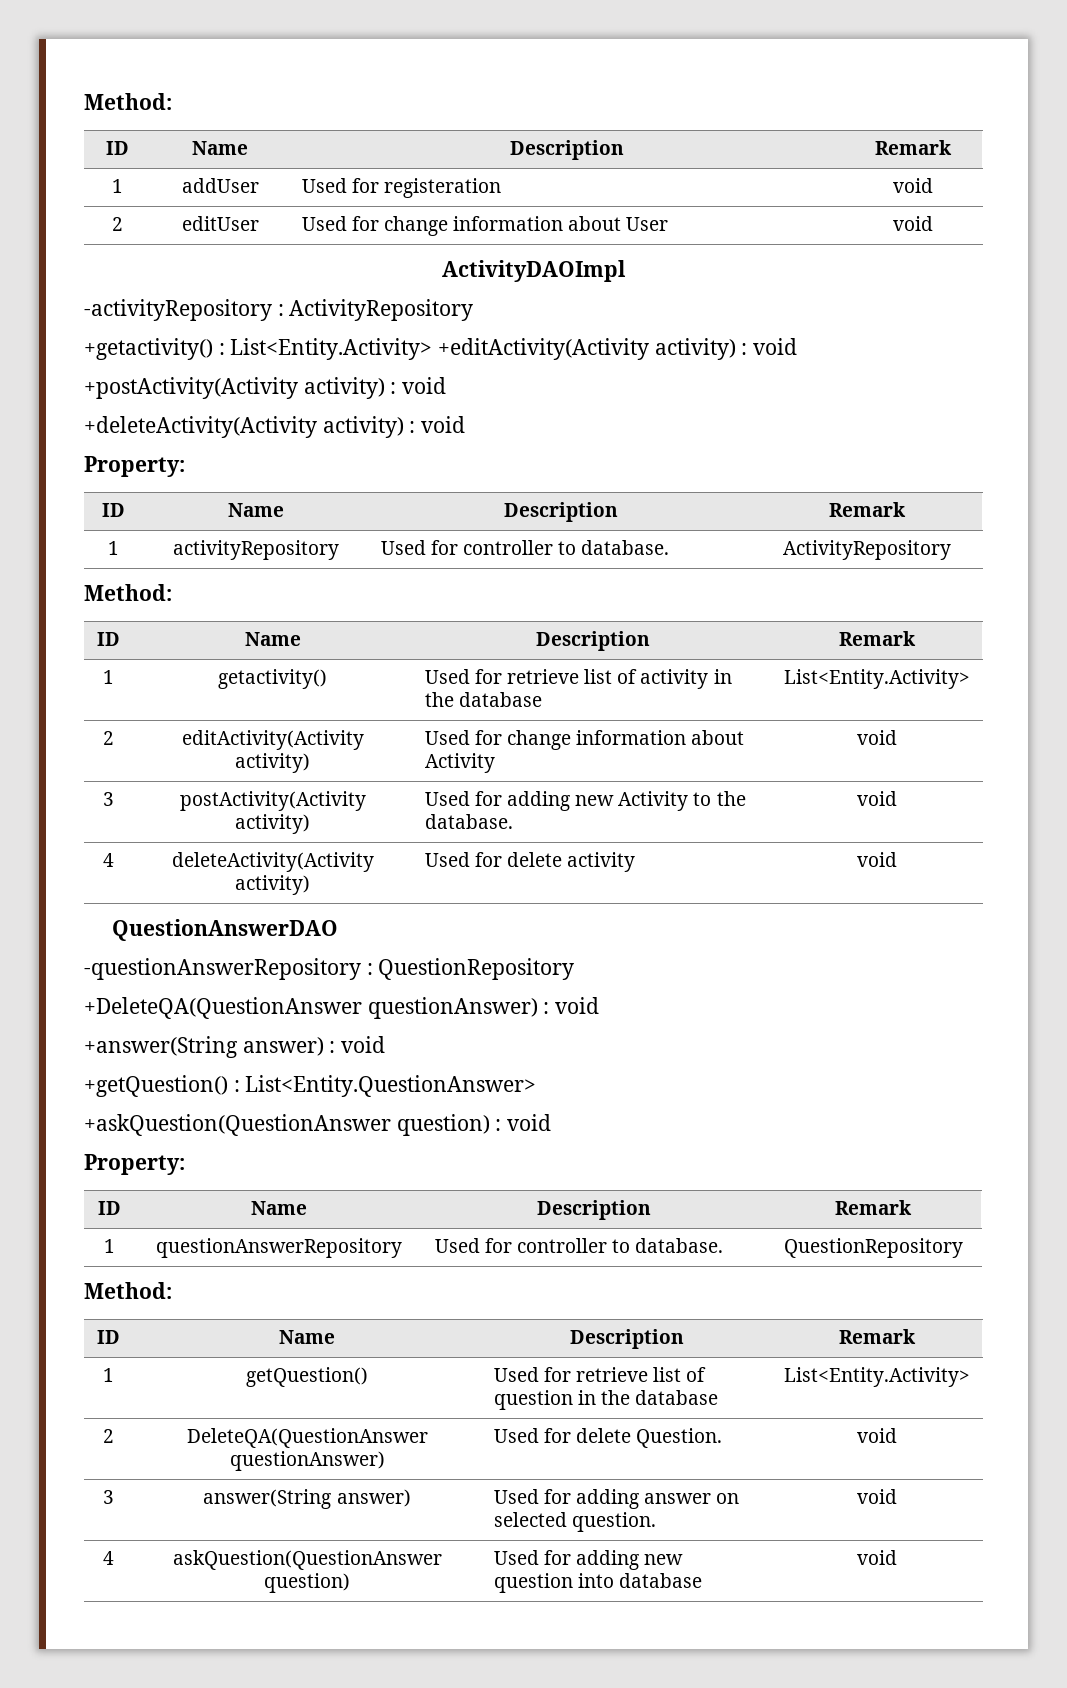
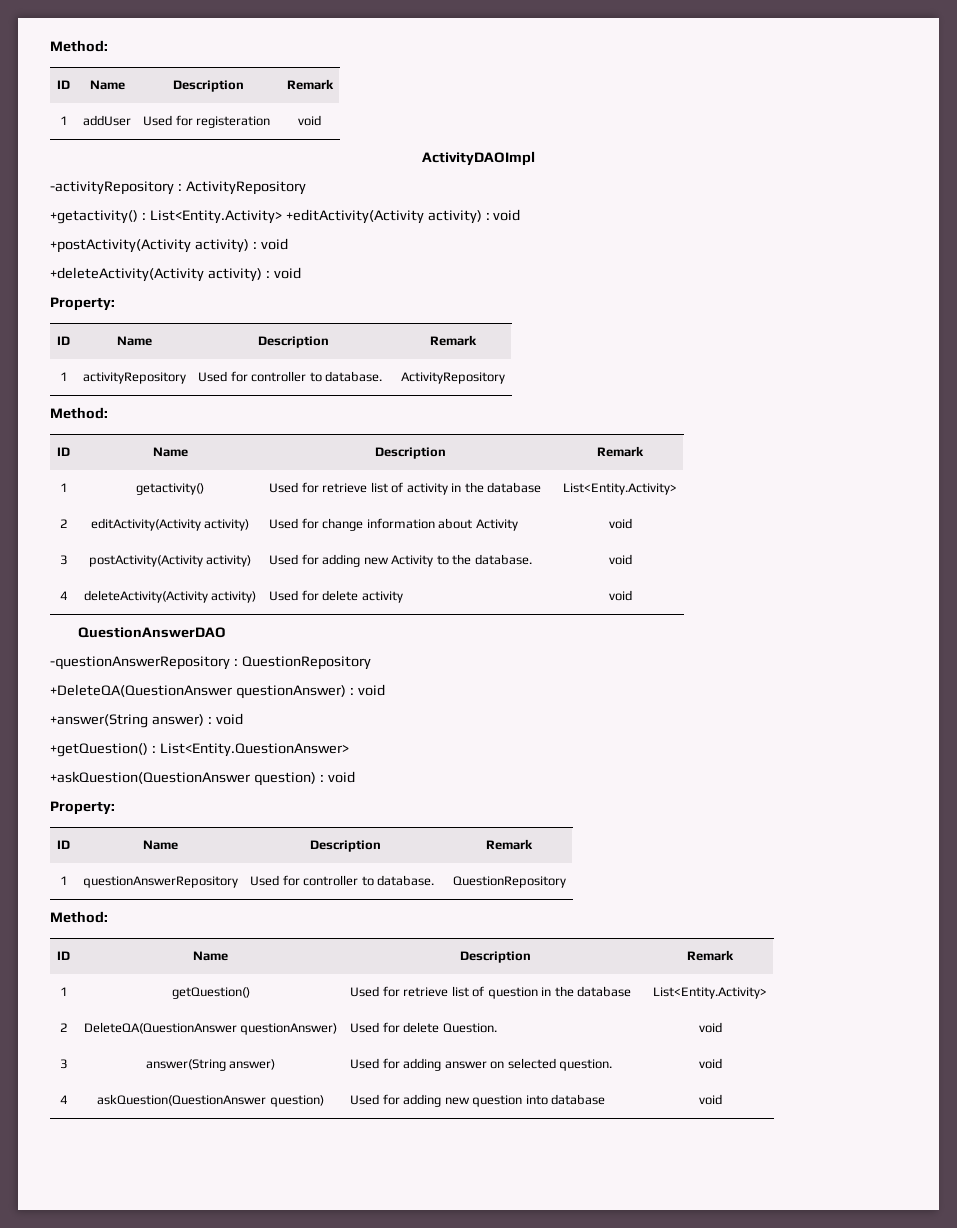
- 2 | editUser | Used for change information about User | void

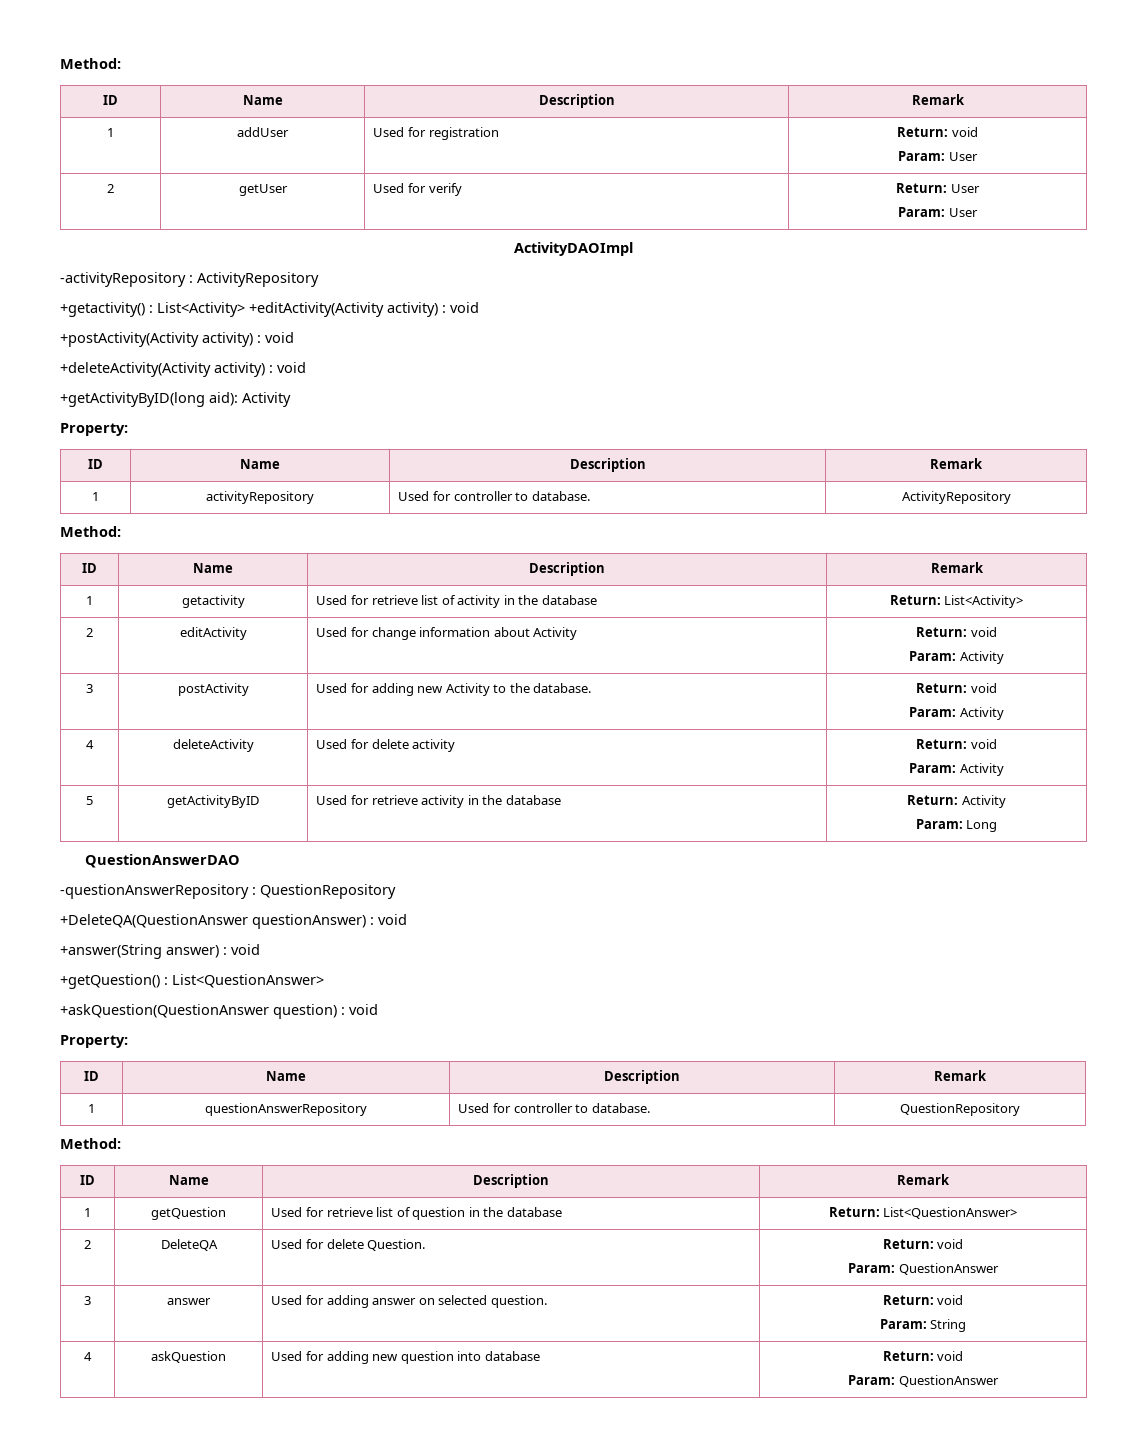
- 1 | addUser | Used for registeration | void
+ 1 | addUser | Used for registration | Return: void
+ Param: User
+ 2 | getUser | Used for verify | Return: User
+ Param: User
- +getactivity() : List<Entity.Activity> +editActivity(Activity activity) : void
+ +getactivity() : List<Activity> +editActivity(Activity activity) : void
+ +getActivityByID(long aid): Activity
- 1 | getactivity() | Used for retrieve list of activity in the database | List<Entity.Activity>
- 2 | editActivity(Activity activity) | Used for change information about Activity | void
- 3 | postActivity(Activity activity) | Used for adding new Activity to the database. | void
- 4 | deleteActivity(Activity activity) | Used for delete activity | void
+ 1 | getactivity | Used for retrieve list of activity in the database | Return: List<Activity>
+ 2 | editActivity | Used for change information about Activity | Return: void
+ Param: Activity
+ 3 | postActivity | Used for adding new Activity to the database. | Return: void
+ Param: Activity
+ 4 | deleteActivity | Used for delete activity | Return: void
+ Param: Activity
+ 5 | getActivityByID | Used for retrieve activity in the database | Return: Activity
+ Param: Long
- +getQuestion() : List<Entity.QuestionAnswer>
+ +getQuestion() : List<QuestionAnswer>
- 1 | getQuestion() | Used for retrieve list of question in the database | List<Entity.Activity>
- 2 | DeleteQA(QuestionAnswer questionAnswer) | Used for delete Question. | void
- 3 | answer(String answer) | Used for adding answer on selected question. | void
- 4 | askQuestion(QuestionAnswer question) | Used for adding new question into database | void
+ 1 | getQuestion | Used for retrieve list of question in the database | Return: List<QuestionAnswer>
+ 2 | DeleteQA | Used for delete Question. | Return: void
+ Param: QuestionAnswer
+ 3 | answer | Used for adding answer on selected question. | Return: void
+ Param: String
+ 4 | askQuestion | Used for adding new question into database | Return: void
+ Param: QuestionAnswer

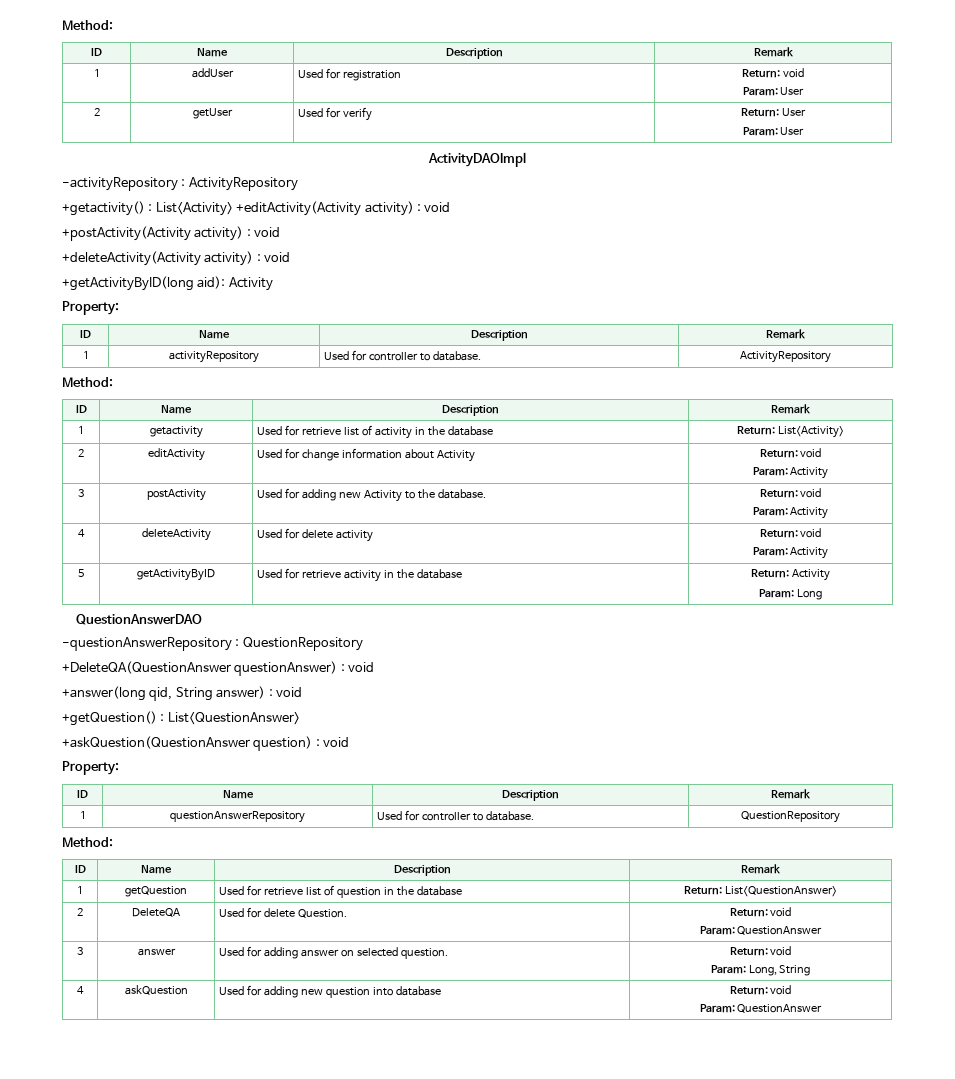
- +answer(String answer) : void
+ +answer(long qid, String answer) : void
  3 | answer | Used for adding answer on selected question. | Return: void
- Param: String
+ Param: Long, String

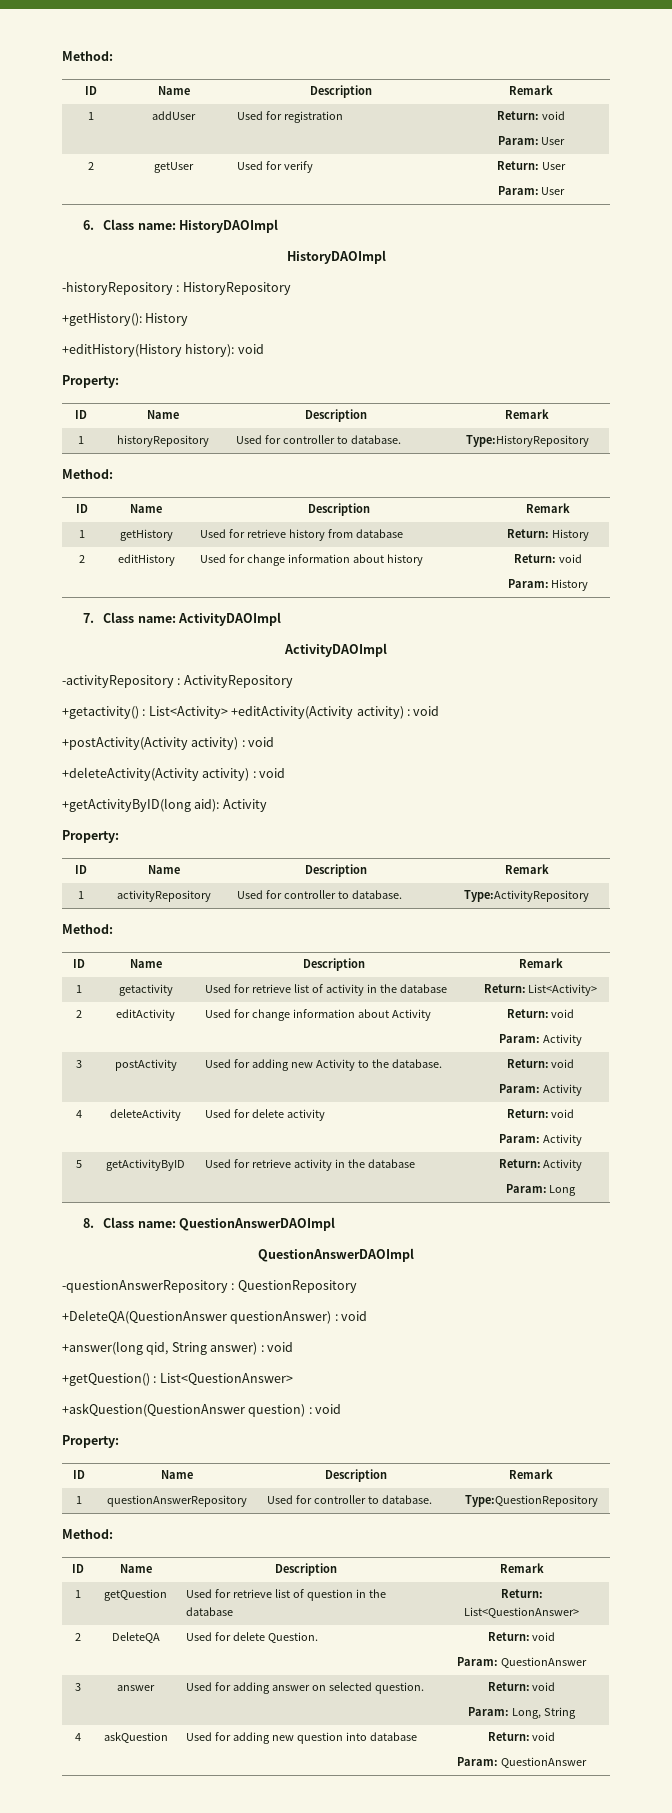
+ 6. Class name: HistoryDAOImpl
+ HistoryDAOImpl
+ -historyRepository : HistoryRepository
+ +getHistory(): History
+ +editHistory(History history): void
+ Property:
+ ID | Name | Description | Remark
+ 1 | historyRepository | Used for controller to database. | Type:HistoryRepository
+ Method:
+ ID | Name | Description | Remark
+ 1 | getHistory | Used for retrieve history from database | Return: History
+ 2 | editHistory | Used for change information about history | Return: void
+ Param: History
+ 7. Class name: ActivityDAOImpl
- 1 | activityRepository | Used for controller to database. | ActivityRepository
+ 1 | activityRepository | Used for controller to database. | Type:ActivityRepository
- QuestionAnswerDAO
+ 8. Class name: QuestionAnswerDAOImpl
+ QuestionAnswerDAOImpl
- 1 | questionAnswerRepository | Used for controller to database. | QuestionRepository
+ 1 | questionAnswerRepository | Used for controller to database. | Type:QuestionRepository

